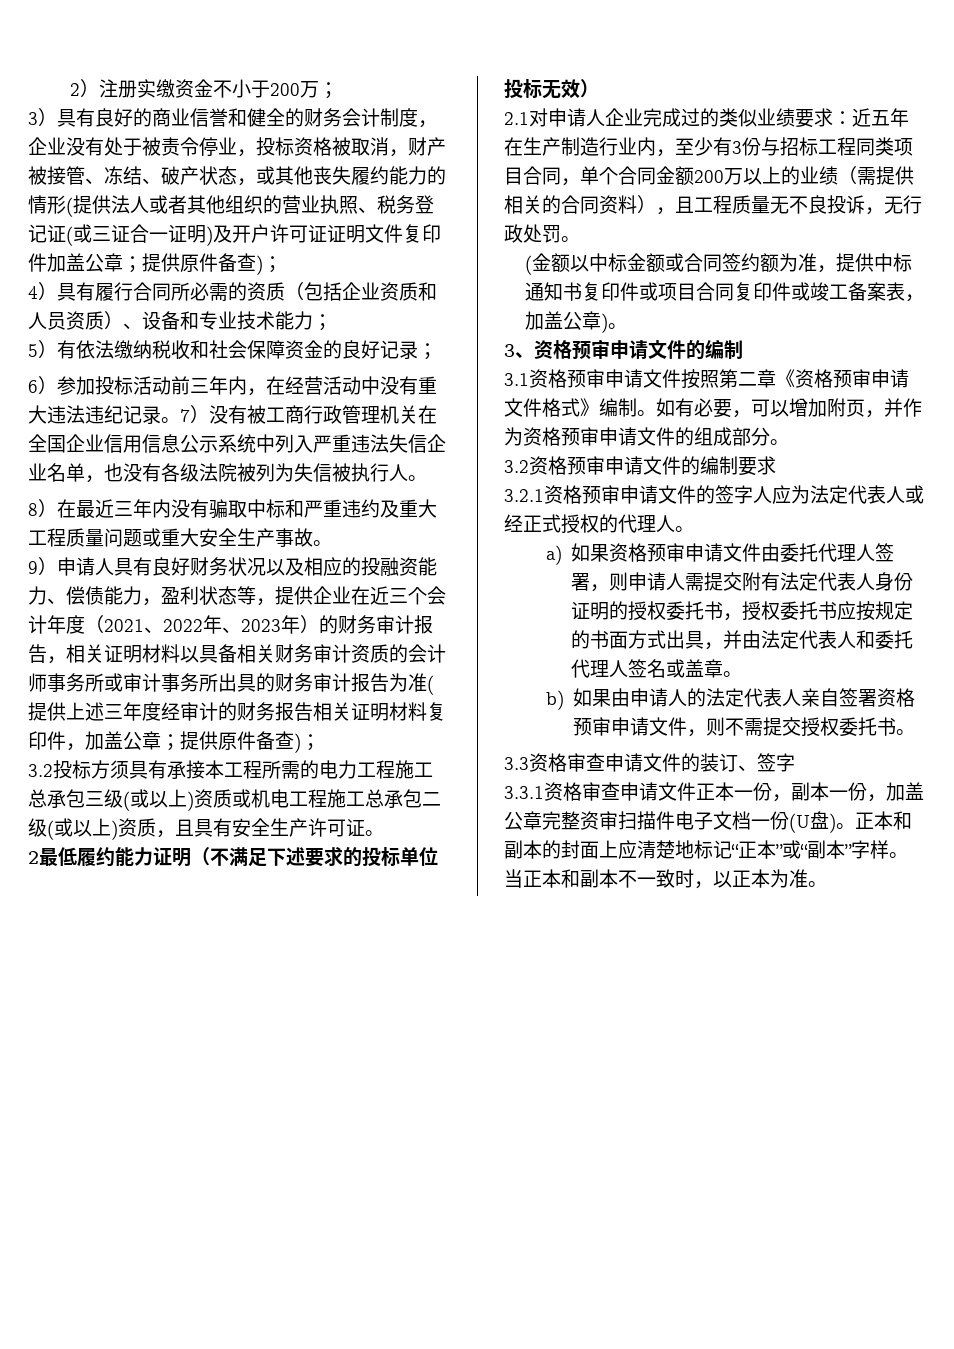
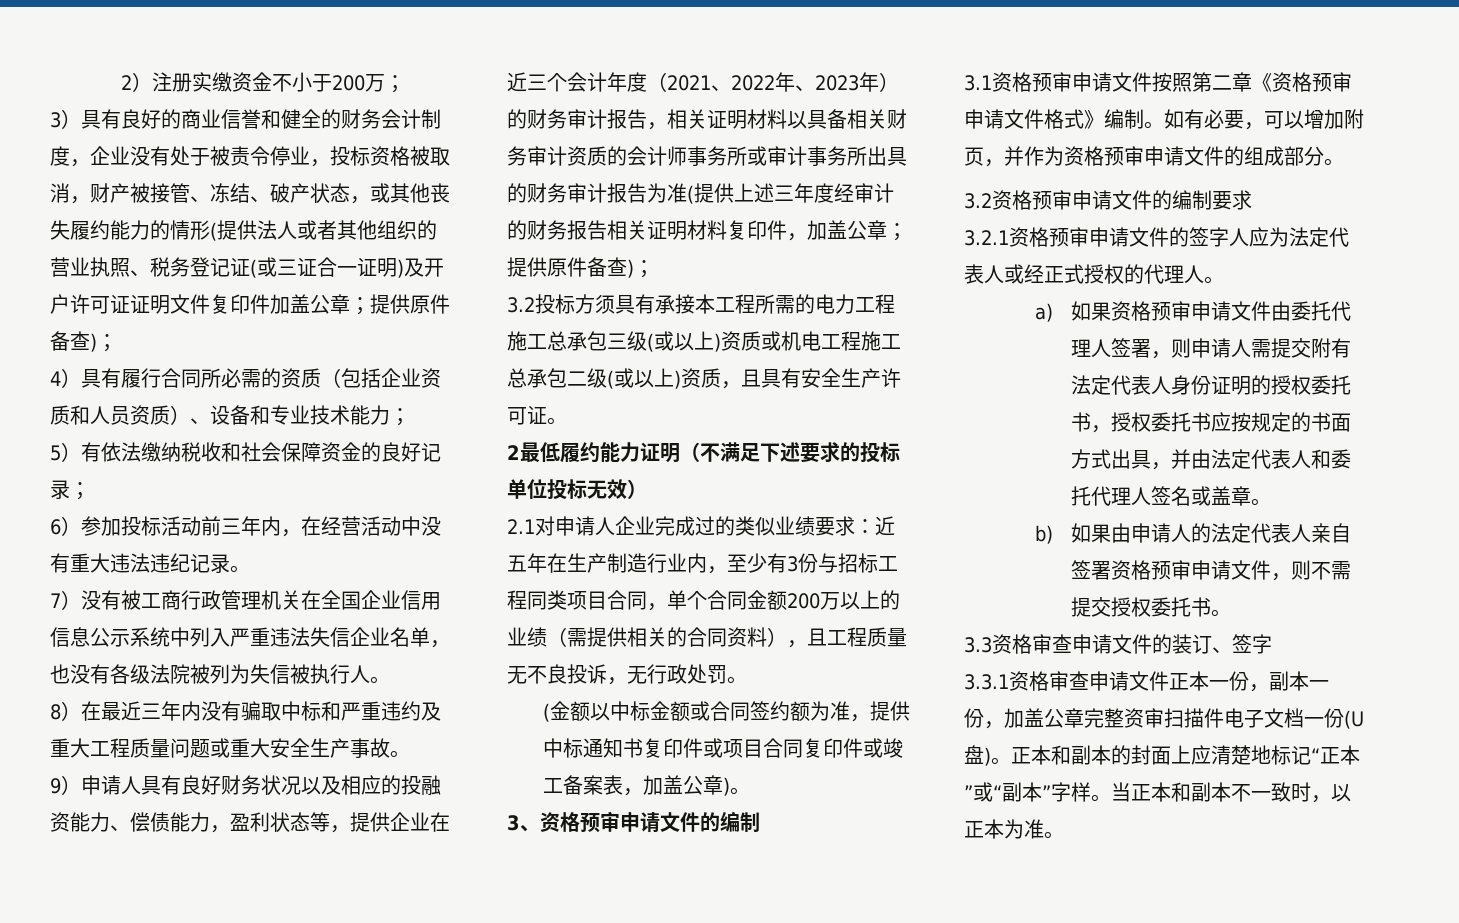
- 6）参加投标活动前三年内，在经营活动中没有重大违法违纪记录。7）没有被工商行政管理机关在全国企业信用信息公示系统中列入严重违法失信企业名单，也没有各级法院被列为失信被执行人。
+ 6）参加投标活动前三年内，在经营活动中没有重大违法违纪记录。
+ 7）没有被工商行政管理机关在全国企业信用信息公示系统中列入严重违法失信企业名单，也没有各级法院被列为失信被执行人。

